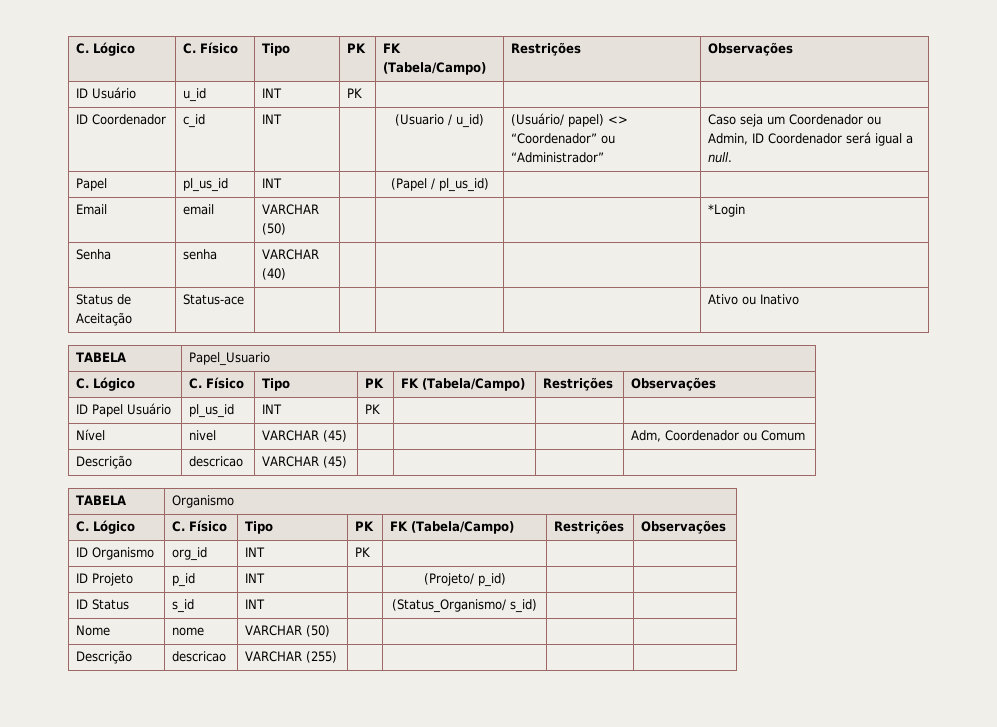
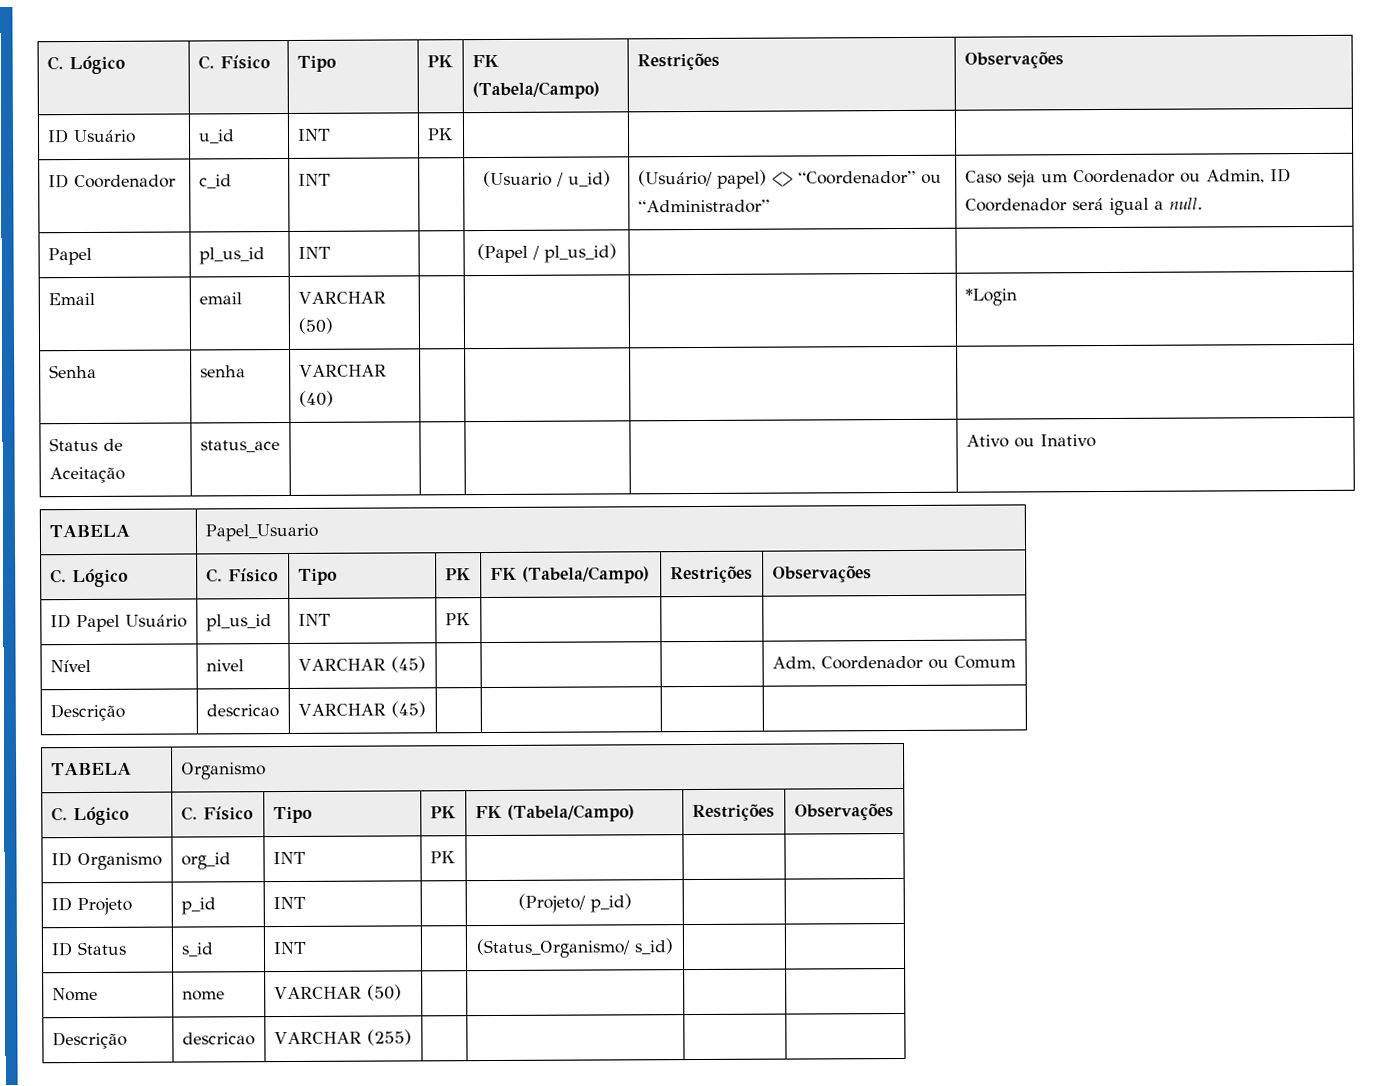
- Status de Aceitação | Status-ace | | | | | Ativo ou Inativo
+ Status de Aceitação | status_ace | | | | | Ativo ou Inativo

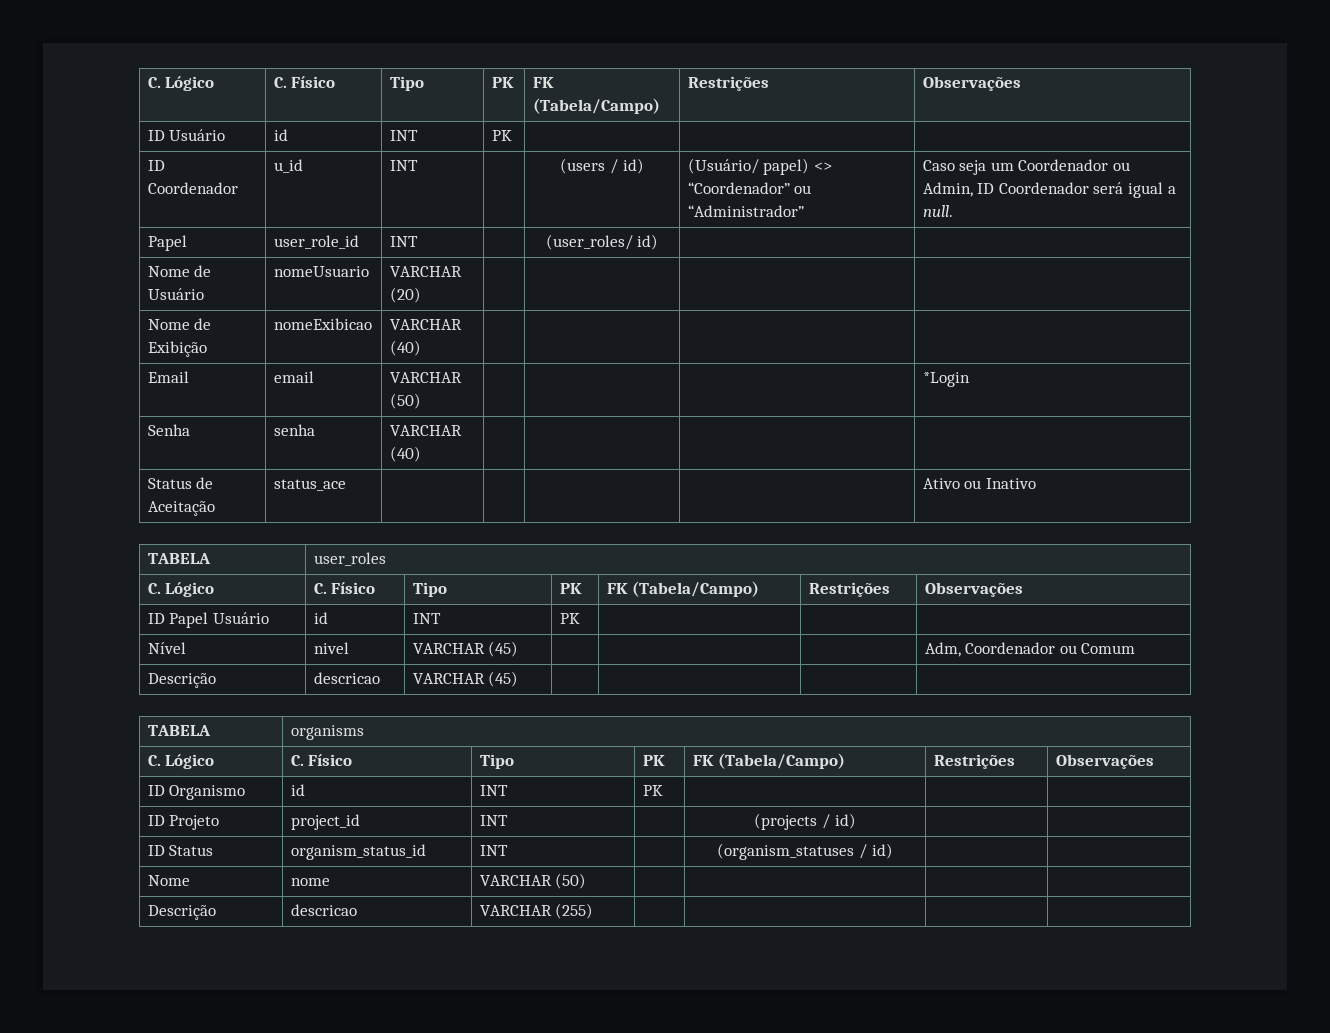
- ID Usuário | u_id | INT | PK | | |
+ ID Usuário | id | INT | PK | | |
- ID Coordenador | c_id | INT | | (Usuario / u_id) | (Usuário/ papel) <> “Coordenador” ou “Administrador” | Caso seja um Coordenador ou Admin, ID Coordenador será igual a null.
+ ID Coordenador | u_id | INT | | (users / id) | (Usuário/ papel) <> “Coordenador” ou “Administrador” | Caso seja um Coordenador ou Admin, ID Coordenador será igual a null.
- Papel | pl_us_id | INT | | (Papel / pl_us_id) | |
+ Papel | user_role_id | INT | | (user_roles/ id) | |
+ Nome de Usuário | nomeUsuario | VARCHAR (20) | | | |
+ Nome de Exibição | nomeExibicao | VARCHAR (40) | | | |
- TABELA | Papel_Usuario
+ TABELA | user_roles
- ID Papel Usuário | pl_us_id | INT | PK | | |
+ ID Papel Usuário | id | INT | PK | | |
- TABELA | Organismo
+ TABELA | organisms
- ID Organismo | org_id | INT | PK | | |
+ ID Organismo | id | INT | PK | | |
- ID Projeto | p_id | INT | | (Projeto/ p_id) | |
+ ID Projeto | project_id | INT | | (projects / id) | |
- ID Status | s_id | INT | | (Status_Organismo/ s_id) | |
+ ID Status | organism_status_id | INT | | (organism_statuses / id) | |

